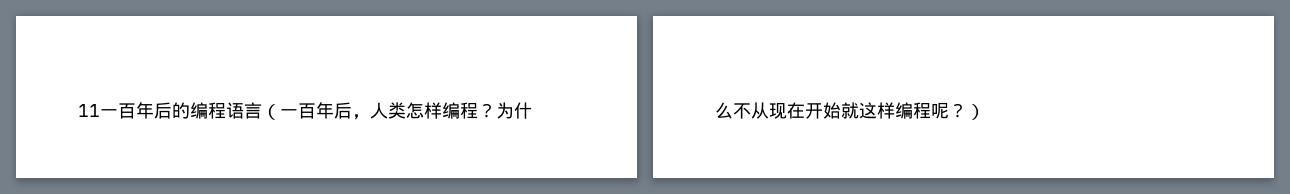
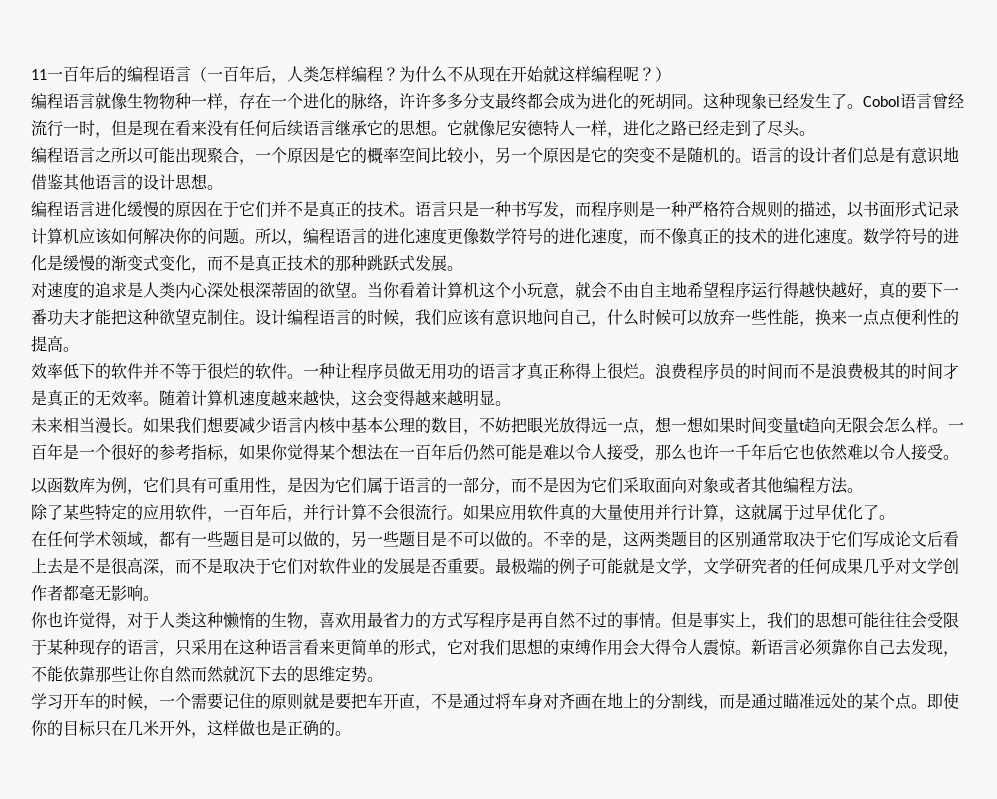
+ 编程语言就像生物物种一样，存在一个进化的脉络，许许多多分支最终都会成为进化的死胡同。这种现象已经发生了。Cobol语言曾经流行一时，但是现在看来没有任何后续语言继承它的思想。它就像尼安德特人一样，进化之路已经走到了尽头。
+ 编程语言之所以可能出现聚合，一个原因是它的概率空间比较小，另一个原因是它的突变不是随机的。语言的设计者们总是有意识地借鉴其他语言的设计思想。
+ 编程语言进化缓慢的原因在于它们并不是真正的技术。语言只是一种书写发，而程序则是一种严格符合规则的描述，以书面形式记录计算机应该如何解决你的问题。所以，编程语言的进化速度更像数学符号的进化速度，而不像真正的技术的进化速度。数学符号的进化是缓慢的渐变式变化，而不是真正技术的那种跳跃式发展。
+ 对速度的追求是人类内心深处根深蒂固的欲望。当你看着计算机这个小玩意，就会不由自主地希望程序运行得越快越好，真的要下一番功夫才能把这种欲望克制住。设计编程语言的时候，我们应该有意识地问自己，什么时候可以放弃一些性能，换来一点点便利性的提高。
+ 效率低下的软件并不等于很烂的软件。一种让程序员做无用功的语言才真正称得上很烂。浪费程序员的时间而不是浪费极其的时间才是真正的无效率。随着计算机速度越来越快，这会变得越来越明显。
+ 未来相当漫长。如果我们想要减少语言内核中基本公理的数目，不妨把眼光放得远一点，想一想如果时间变量t趋向无限会怎么样。一百年是一个很好的参考指标，如果你觉得某个想法在一百年后仍然可能是难以令人接受，那么也许一千年后它也依然难以令人接受。
+ 以函数库为例，它们具有可重用性，是因为它们属于语言的一部分，而不是因为它们采取面向对象或者其他编程方法。
+ 除了某些特定的应用软件，一百年后，并行计算不会很流行。如果应用软件真的大量使用并行计算，这就属于过早优化了。
+ 在任何学术领域，都有一些题目是可以做的，另一些题目是不可以做的。不幸的是，这两类题目的区别通常取决于它们写成论文后看上去是不是很高深，而不是取决于它们对软件业的发展是否重要。最极端的例子可能就是文学，文学研究者的任何成果几乎对文学创作者都毫无影响。
+ 你也许觉得，对于人类这种懒惰的生物，喜欢用最省力的方式写程序是再自然不过的事情。但是事实上，我们的思想可能往往会受限于某种现存的语言，只采用在这种语言看来更简单的形式，它对我们思想的束缚作用会大得令人震惊。新语言必须靠你自己去发现，不能依靠那些让你自然而然就沉下去的思维定势。
+ 学习开车的时候，一个需要记住的原则就是要把车开直，不是通过将车身对齐画在地上的分割线，而是通过瞄准远处的某个点。即使你的目标只在几米开外，这样做也是正确的。

